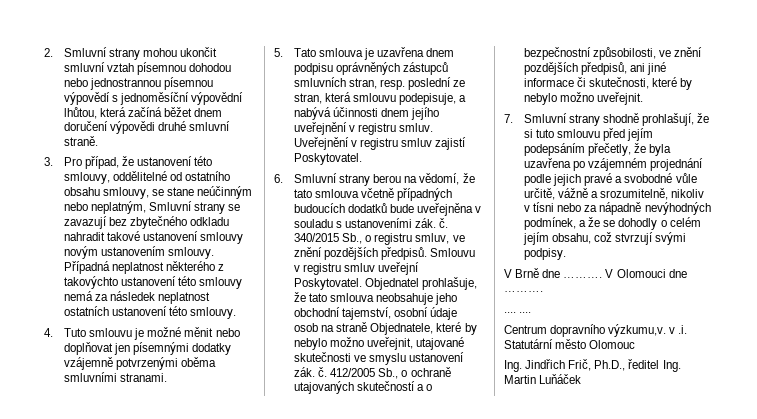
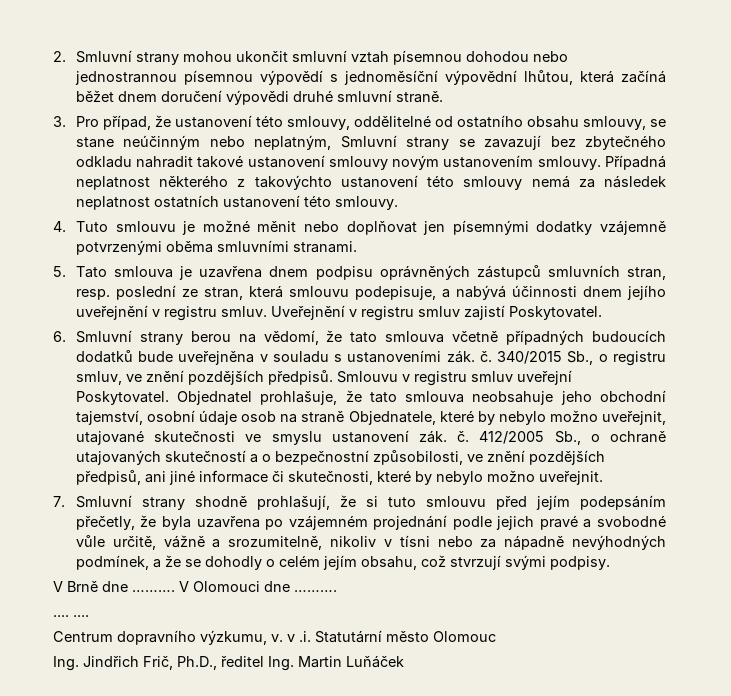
- Centrum dopravního výzkumu,v. v .i. Statutární město Olomouc
+ Centrum dopravního výzkumu, v. v .i. Statutární město Olomouc

